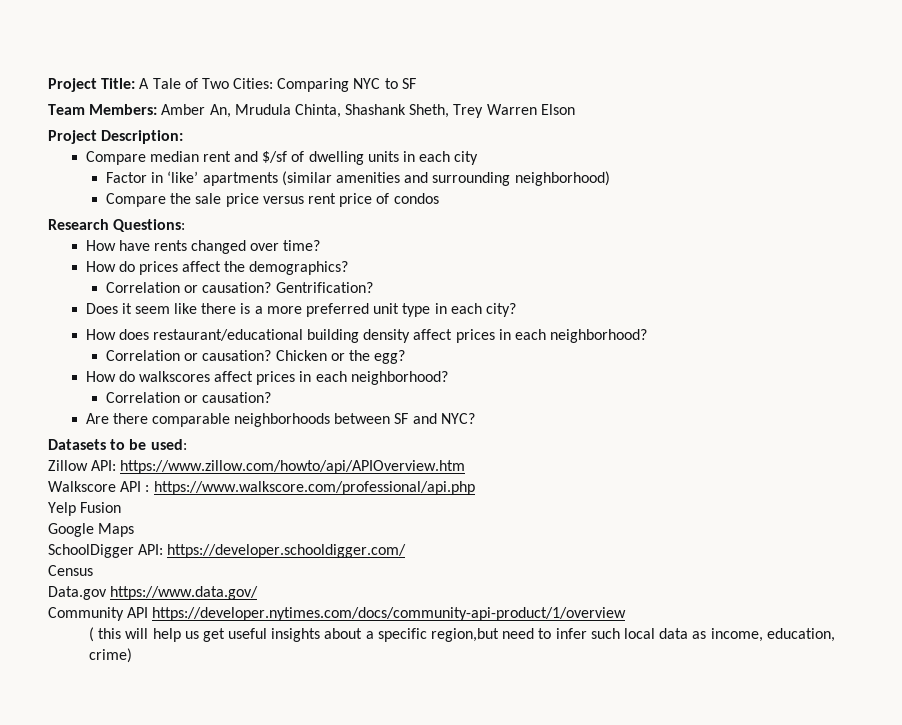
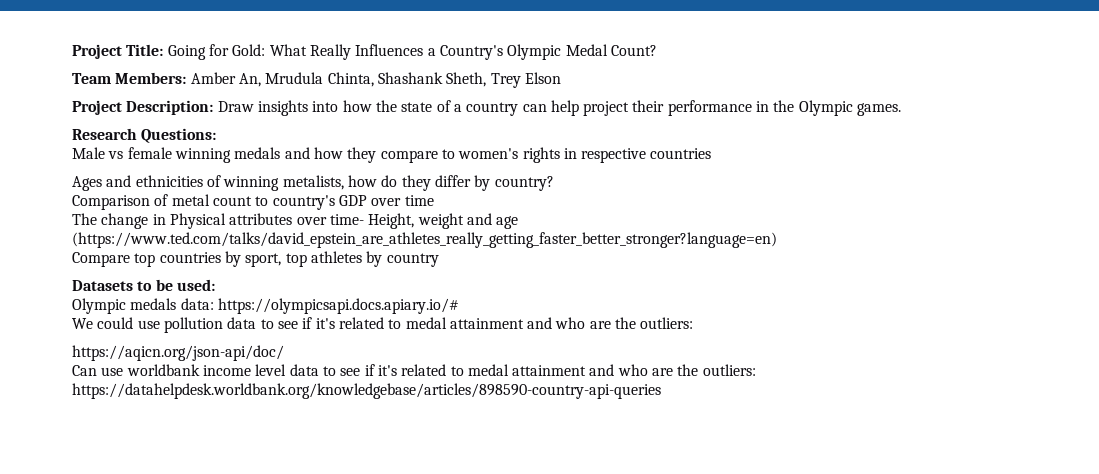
- Project Title: A Tale of Two Cities: Comparing NYC to SF
+ Project Title: Going for Gold: What Really Influences a Country's Olympic Medal Count?
- Team Members: Amber An, Mrudula Chinta, Shashank Sheth, Trey Warren Elson
+ Team Members: Amber An, Mrudula Chinta, Shashank Sheth, Trey Elson
- Project Description:
- Compare median rent and $/sf of dwelling units in each city
- Factor in ‘like’ apartments (similar amenities and surrounding neighborhood)
- Compare the sale price versus rent price of condos
+ Project Description: Draw insights into how the state of a country can help project their performance in the Olympic games.
  Research Questions:
- How have rents changed over time?
- How do prices affect the demographics?
- Correlation or causation? Gentrification?
- Does it seem like there is a more preferred unit type in each city?
- How does restaurant/educational building density affect prices in each neighborhood?
- Correlation or causation? Chicken or the egg?
- How do walkscores affect prices in each neighborhood?
- Correlation or causation?
- Are there comparable neighborhoods between SF and NYC?
+ Male vs female winning medals and how they compare to women's rights in respective countries
+ Ages and ethnicities of winning metalists, how do they differ by country?
+ Comparison of metal count to country's GDP over time
+ The change in Physical attributes over time- Height, weight and age (https://www.ted.com/talks/david_epstein_are_athletes_really_getting_faster_better_stronger?language=en)
+ Compare top countries by sport, top athletes by country
  Datasets to be used:
- Zillow API: https://www.zillow.com/howto/api/APIOverview.htm
- Walkscore API : https://www.walkscore.com/professional/api.php
- Yelp Fusion
- Google Maps
- SchoolDigger API: https://developer.schooldigger.com/
- Census
- Data.gov https://www.data.gov/
- Community API https://developer.nytimes.com/docs/community-api-product/1/overview
- ( this will help us get useful insights about a specific region,but need to infer such local data as income, education, crime)
+ Olympic medals data: https://olympicsapi.docs.apiary.io/#
+ We could use pollution data to see if it's related to medal attainment and who are the outliers:
+ https://aqicn.org/json-api/doc/
+ Can use worldbank income level data to see if it's related to medal attainment and who are the outliers: https://datahelpdesk.worldbank.org/knowledgebase/articles/898590-country-api-queries

